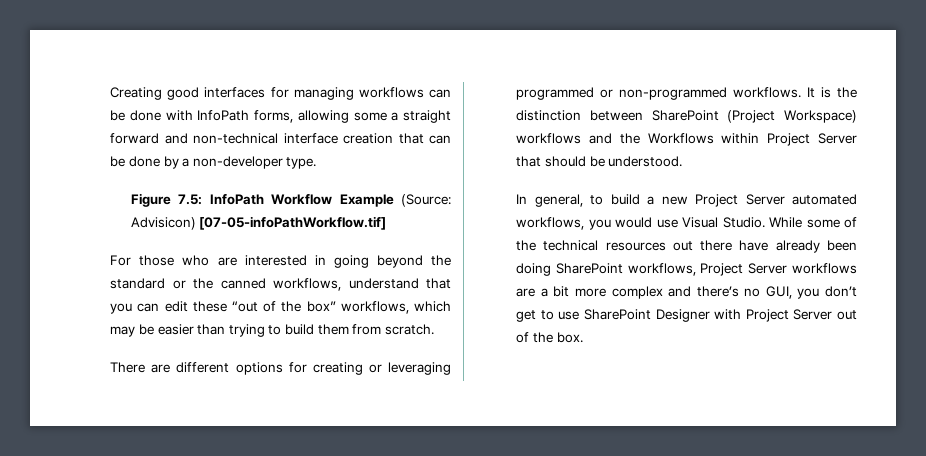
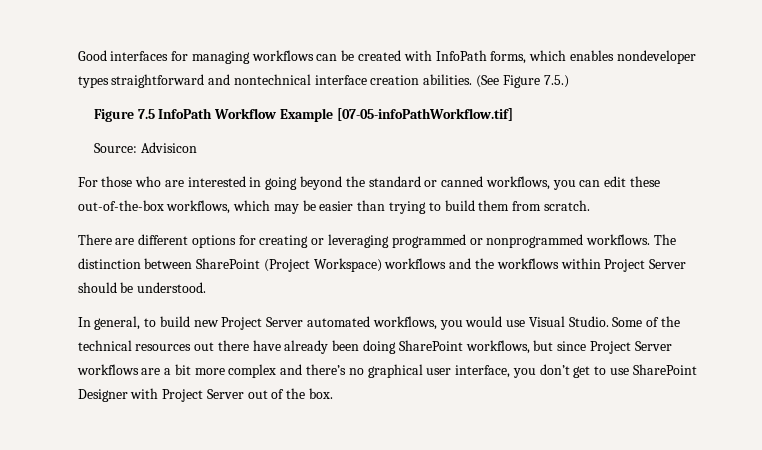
- Creating good interfaces for managing workflows can be done with InfoPath forms, allowing some a straight forward and non-technical interface creation that can be done by a non-developer type.
- Figure 7.5: InfoPath Workflow Example (Source: Advisicon) [07-05-infoPathWorkflow.tif]
+ Good interfaces for managing workflows can be created with InfoPath forms, which enables nondeveloper types straightforward and nontechnical interface creation abilities. (See Figure 7.5.)
+ Figure 7.5 InfoPath Workflow Example [07-05-infoPathWorkflow.tif]
+ Source: Advisicon
- For those who are interested in going beyond the standard or the canned workflows, understand that you can edit these “out of the box” workflows, which may be easier than trying to build them from scratch.
+ For those who are interested in going beyond the standard or canned workflows, you can edit these out-of-the-box workflows, which may be easier than trying to build them from scratch.
- There are different options for creating or leveraging programmed or non-programmed workflows. It is the distinction between SharePoint (Project Workspace) workflows and the Workflows within Project Server that should be understood.
+ There are different options for creating or leveraging programmed or nonprogrammed workflows. The distinction between SharePoint (Project Workspace) workflows and the workflows within Project Server should be understood.
- In general, to build a new Project Server automated workflows, you would use Visual Studio.
+ In general, to build new Project Server automated workflows, you would use Visual Studio.
- While some of the technical resources out there have already been doing SharePoint workflows, Project Server workflows are a bit more complex and there’s no GUI, you don’t get to use SharePoint Designer with Project Server out of the box.
+ Some of the technical resources out there have already been doing SharePoint workflows, but since Project Server workflows are a bit more complex and there’s no graphical user interface, you don’t get to use SharePoint Designer with Project Server out of the box.

